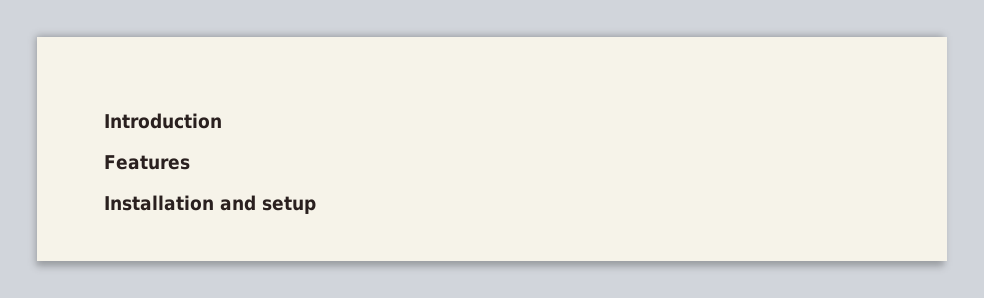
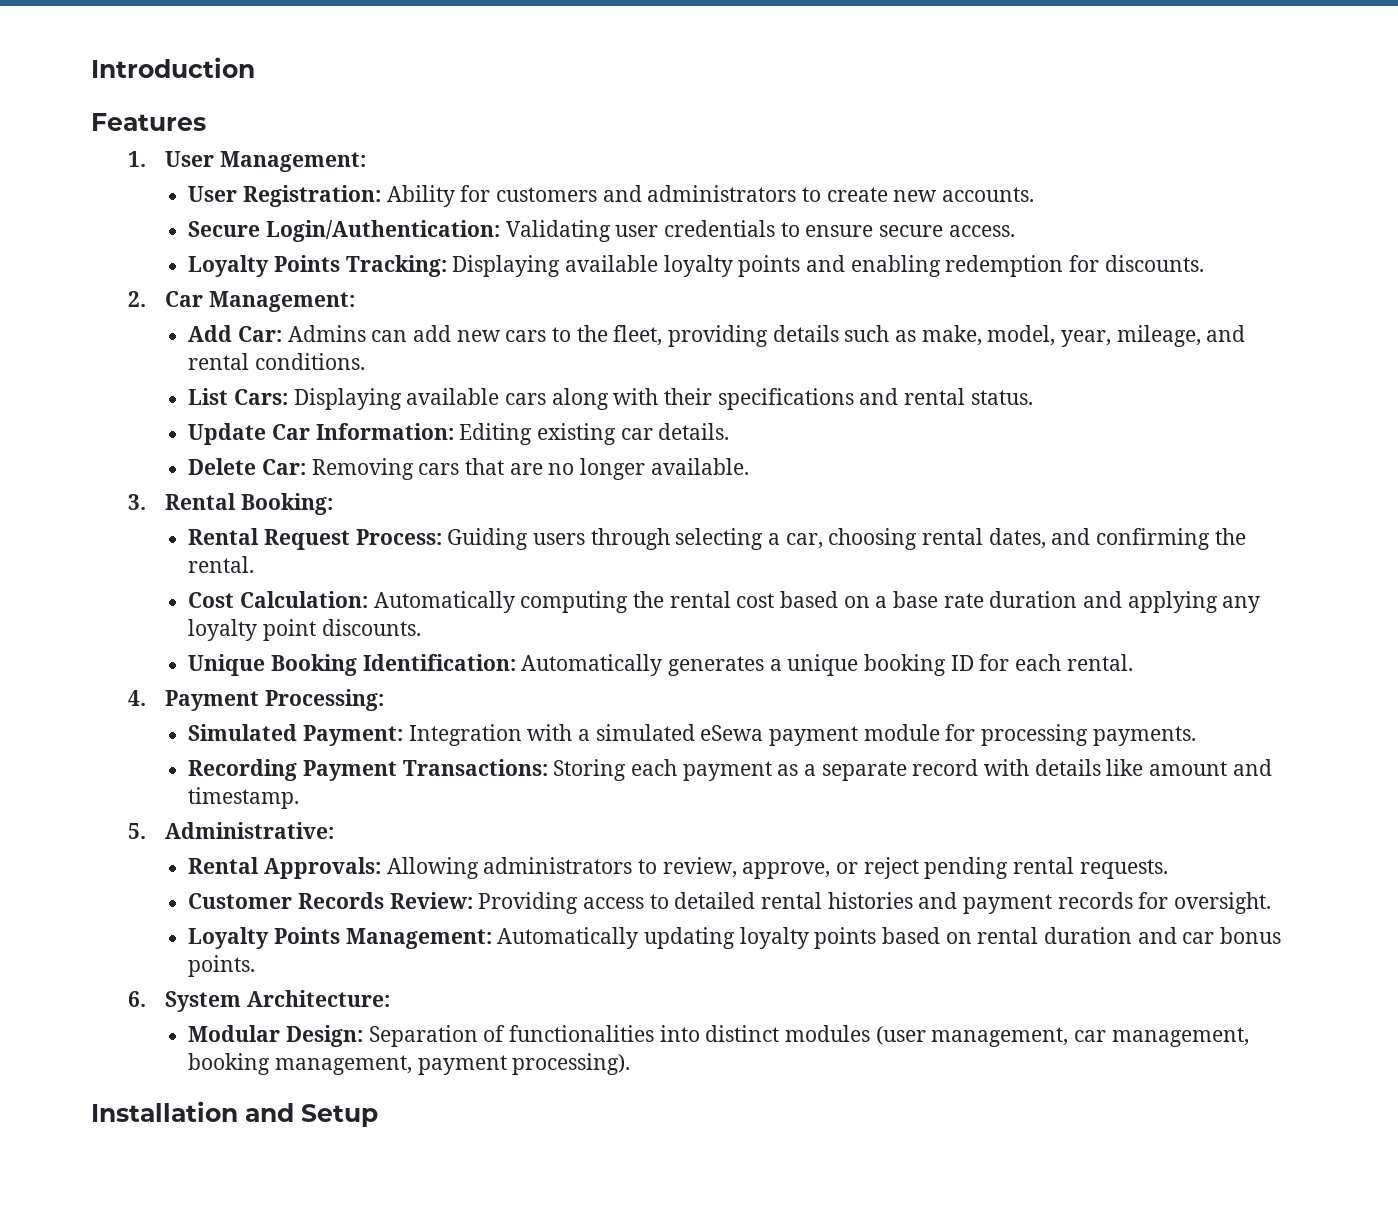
+ 1. User Management:
+ User Registration: Ability for customers and administrators to create new accounts.
+ Secure Login/Authentication: Validating user credentials to ensure secure access.
+ Loyalty Points Tracking: Displaying available loyalty points and enabling redemption for discounts.
+ 2. Car Management:
+ Add Car: Admins can add new cars to the fleet, providing details such as make, model, year, mileage, and rental conditions.
+ List Cars: Displaying available cars along with their specifications and rental status.
+ Update Car Information: Editing existing car details.
+ Delete Car: Removing cars that are no longer available.
+ 3. Rental Booking:
+ Rental Request Process: Guiding users through selecting a car, choosing rental dates, and confirming the rental.
+ Cost Calculation: Automatically computing the rental cost based on a base rate duration and applying any loyalty point discounts.
+ Unique Booking Identification: Automatically generates a unique booking ID for each rental.
+ 4. Payment Processing:
+ Simulated Payment: Integration with a simulated eSewa payment module for processing payments.
+ Recording Payment Transactions: Storing each payment as a separate record with details like amount and timestamp.
+ 5. Administrative:
+ Rental Approvals: Allowing administrators to review, approve, or reject pending rental requests.
+ Customer Records Review: Providing access to detailed rental histories and payment records for oversight.
+ Loyalty Points Management: Automatically updating loyalty points based on rental duration and car bonus points.
+ 6. System Architecture:
+ Modular Design: Separation of functionalities into distinct modules (user management, car management, booking management, payment processing).
- Installation and setup
+ Installation and Setup

